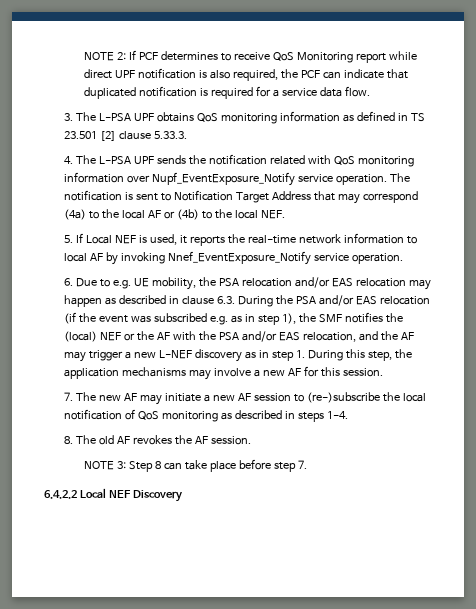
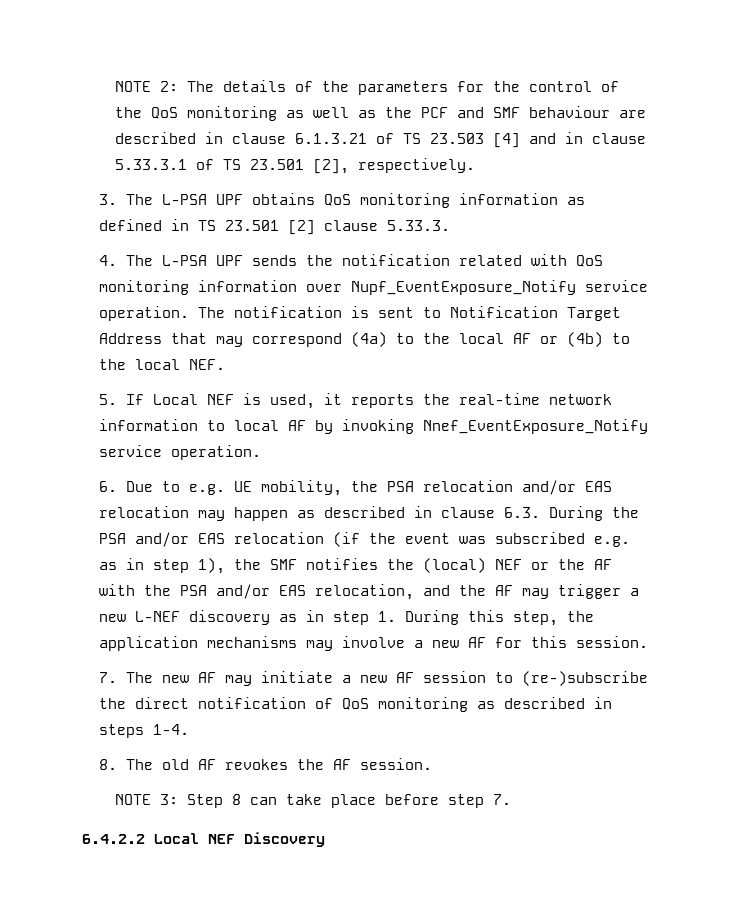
- NOTE 2: If PCF determines to receive QoS Monitoring report while direct UPF notification is also required, the PCF can indicate that duplicated notification is required for a service data flow.
+ NOTE 2: The details of the parameters for the control of the QoS monitoring as well as the PCF and SMF behaviour are described in clause 6.1.3.21 of TS 23.503 [4] and in clause 5.33.3.1 of TS 23.501 [2], respectively.
- 7. The new AF may initiate a new AF session to (re-)subscribe the local notification of QoS monitoring as described in steps 1-4.
+ 7. The new AF may initiate a new AF session to (re-)subscribe the direct notification of QoS monitoring as described in steps 1-4.

